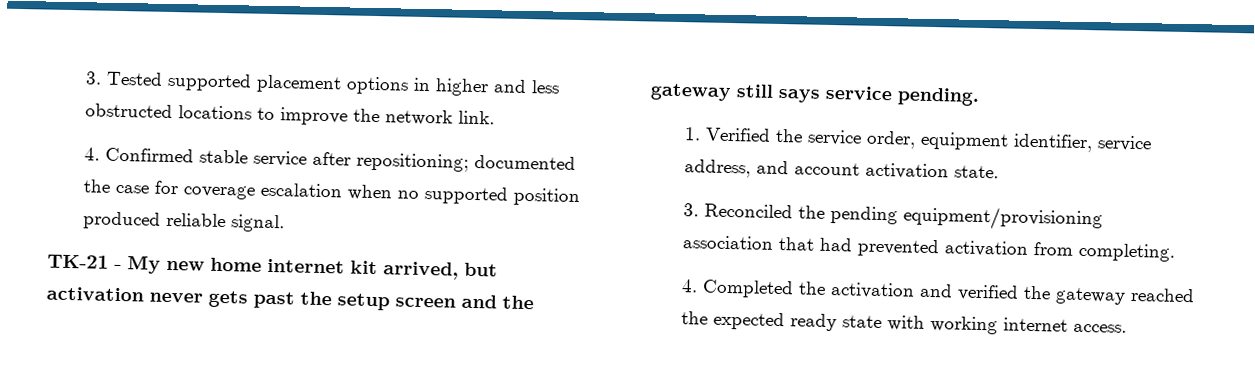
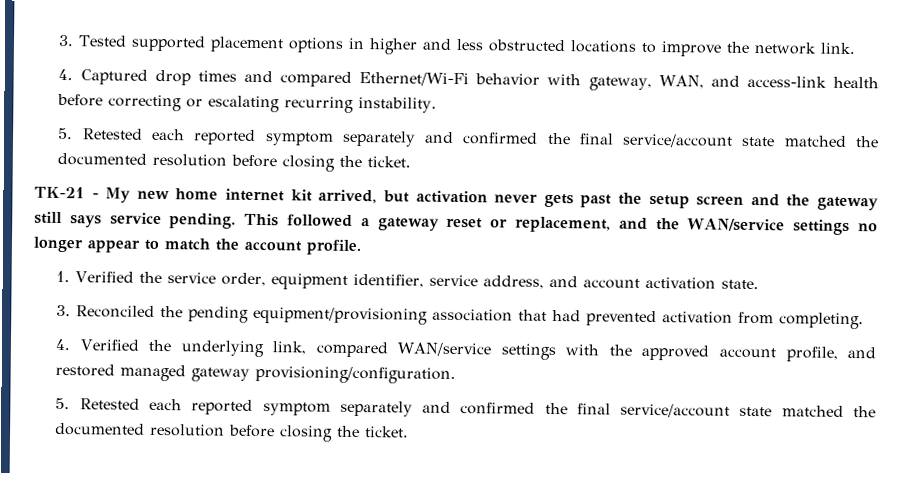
- 4. Confirmed stable service after repositioning; documented the case for coverage escalation when no supported position produced reliable signal.
+ 4. Captured drop times and compared Ethernet/Wi-Fi behavior with gateway, WAN, and access-link health before correcting or escalating recurring instability.
+ 5. Retested each reported symptom separately and confirmed the final service/account state matched the documented resolution before closing the ticket.
+ This followed a gateway reset or replacement, and the WAN/service settings no longer appear to match the account profile.
- 4. Completed the activation and verified the gateway reached the expected ready state with working internet access.
+ 4. Verified the underlying link, compared WAN/service settings with the approved account profile, and restored managed gateway provisioning/configuration.
+ 5. Retested each reported symptom separately and confirmed the final service/account state matched the documented resolution before closing the ticket.

